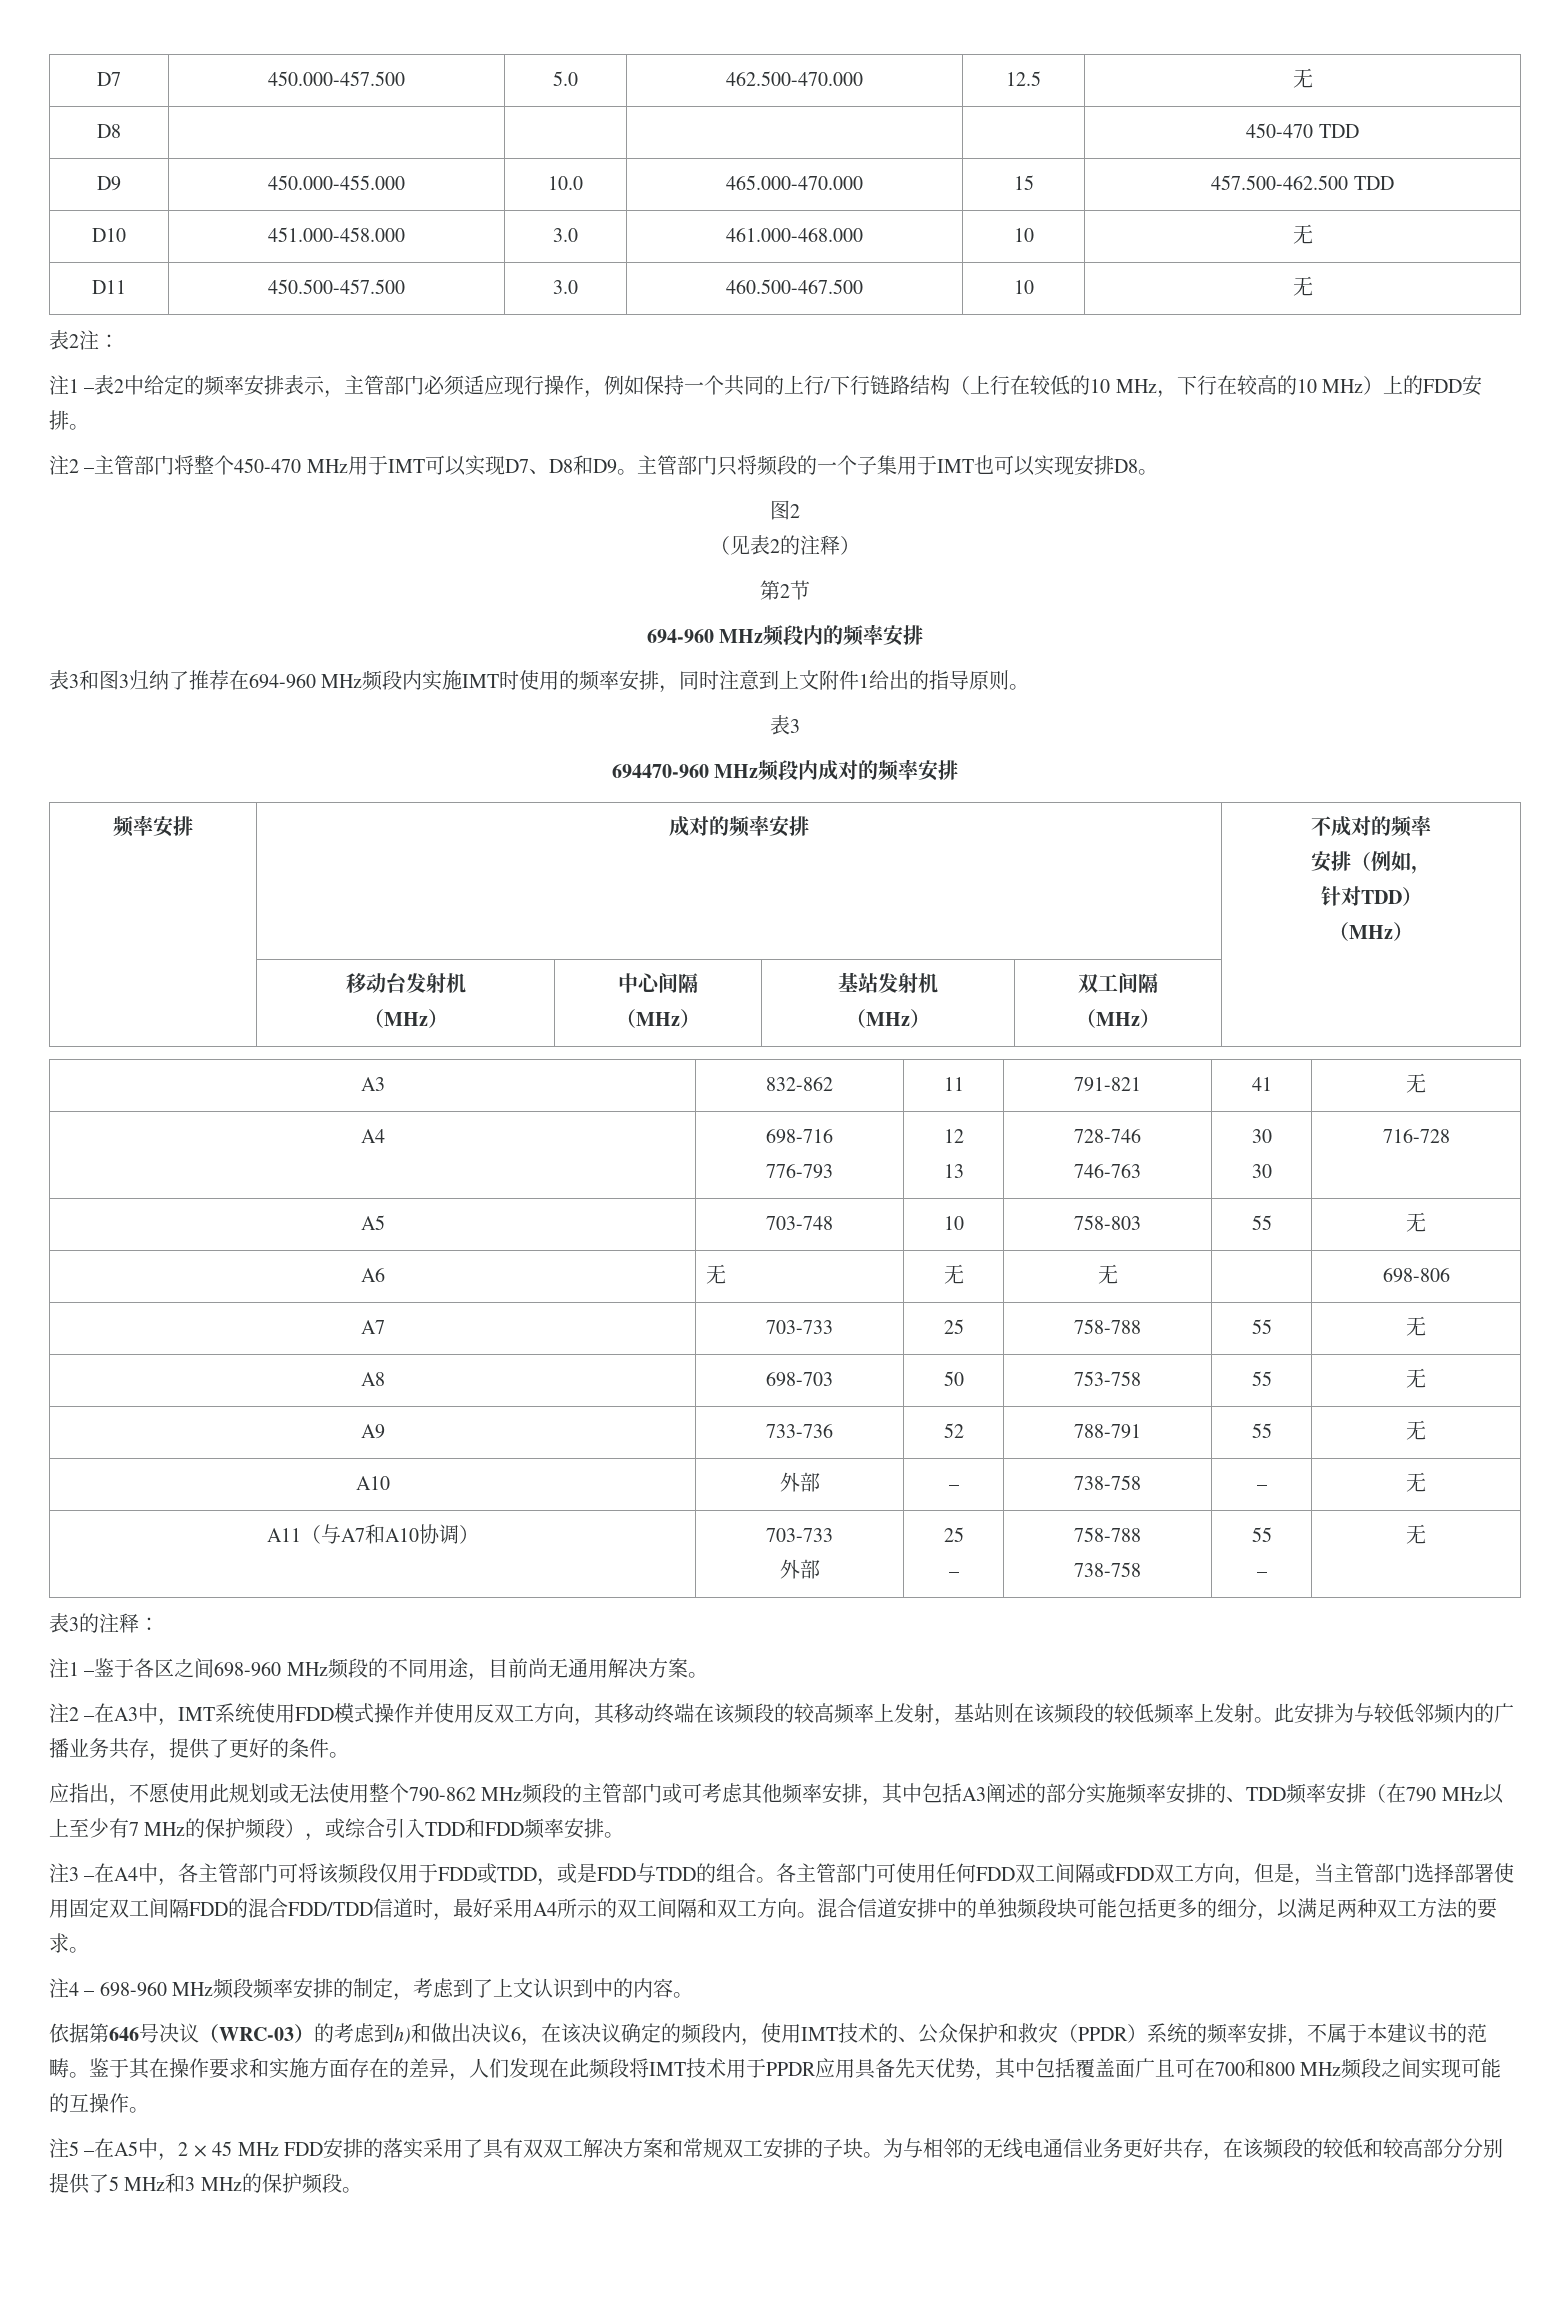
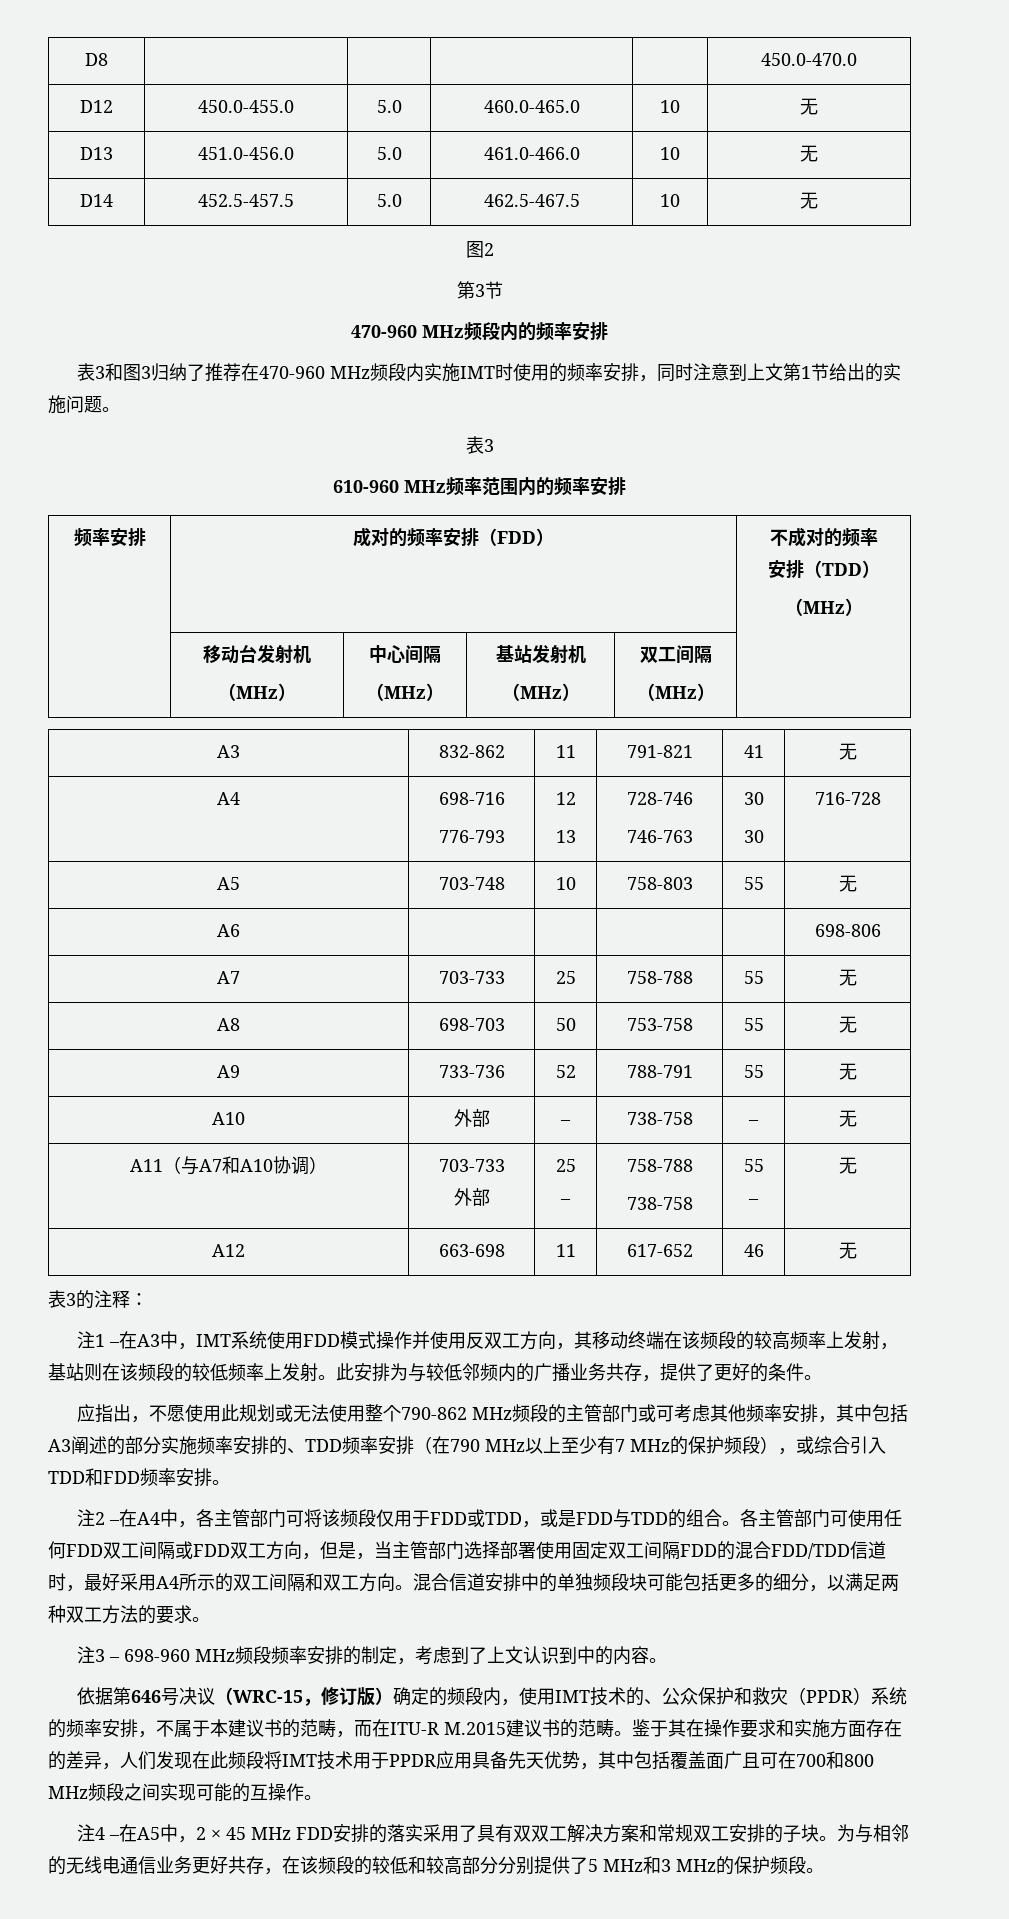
- D7 | 450.000-457.500 | 5.0 | 462.500-470.000 | 12.5 | 无
- D8 | | | | | 450-470 TDD
- D9 | 450.000-455.000 | 10.0 | 465.000-470.000 | 15 | 457.500-462.500 TDD
- D10 | 451.000-458.000 | 3.0 | 461.000-468.000 | 10 | 无
- D11 | 450.500-457.500 | 3.0 | 460.500-467.500 | 10 | 无
- 表2注：
- 注1 –表2中给定的频率安排表示，主管部门必须适应现行操作，例如保持一个共同的上行/下行链路结构（上行在较低的10 MHz，下行在较高的10 MHz）上的FDD安排。
- 注2 –主管部门将整个450-470 MHz用于IMT可以实现D7、D8和D9。主管部门只将频段的一个子集用于IMT也可以实现安排D8。
+ D8 | | | | | 450.0-470.0
+ D12 | 450.0-455.0 | 5.0 | 460.0-465.0 | 10 | 无
+ D13 | 451.0-456.0 | 5.0 | 461.0-466.0 | 10 | 无
+ D14 | 452.5-457.5 | 5.0 | 462.5-467.5 | 10 | 无
  图2
- （见表2的注释）
- 第2节
+ 第3节
- 694-960 MHz频段内的频率安排
+ 470-960 MHz频段内的频率安排
- 表3和图3归纳了推荐在694-960 MHz频段内实施IMT时使用的频率安排，同时注意到上文附件1给出的指导原则。
+ 表3和图3归纳了推荐在470-960 MHz频段内实施IMT时使用的频率安排，同时注意到上文第1节给出的实施问题。
  表3
- 694470-960 MHz频段内成对的频率安排
+ 610-960 MHz频率范围内的频率安排
- 频率安排 | 成对的频率安排 | 不成对的频率
- 安排（例如，
- 针对TDD）
+ 频率安排 | 成对的频率安排（FDD） | 不成对的频率
+ 安排（TDD）
- A6 | 无 | 无 | 无 | | 698-806
+ A6 | | | | | 698-806
+ A12 | 663-698 | 11 | 617-652 | 46 | 无
- 注1 –鉴于各区之间698-960 MHz频段的不同用途，目前尚无通用解决方案。
- 注2 –在A3中，IMT系统使用FDD模式操作并使用反双工方向，其移动终端在该频段的较高频率上发射，基站则在该频段的较低频率上发射。
+ 注1 –在A3中，IMT系统使用FDD模式操作并使用反双工方向，其移动终端在该频段的较高频率上发射，基站则在该频段的较低频率上发射。
- 注3 –在A4中，各主管部门可将该频段仅用于FDD或TDD，或是FDD与TDD的组合。
+ 注2 –在A4中，各主管部门可将该频段仅用于FDD或TDD，或是FDD与TDD的组合。
- 注4 – 698-960 MHz频段频率安排的制定，考虑到了上文认识到中的内容。
+ 注3 – 698-960 MHz频段频率安排的制定，考虑到了上文认识到中的内容。
- 依据第646号决议（WRC-03）的考虑到h)和做出决议6，在该决议确定的频段内，使用IMT技术的、公众保护和救灾（PPDR）系统的频率安排，不属于本建议书的范畴。
+ 依据第646号决议（WRC-15，修订版）确定的频段内，使用IMT技术的、公众保护和救灾（PPDR）系统的频率安排，不属于本建议书的范畴，而在ITU-R M.2015建议书的范畴。
- 注5 –在A5中，2 × 45 MHz FDD安排的落实采用了具有双双工解决方案和常规双工安排的子块。
+ 注4 –在A5中，2 × 45 MHz FDD安排的落实采用了具有双双工解决方案和常规双工安排的子块。

